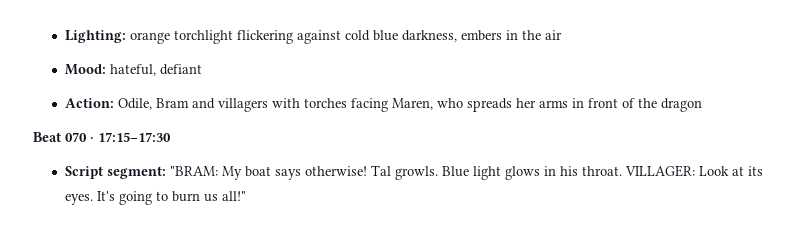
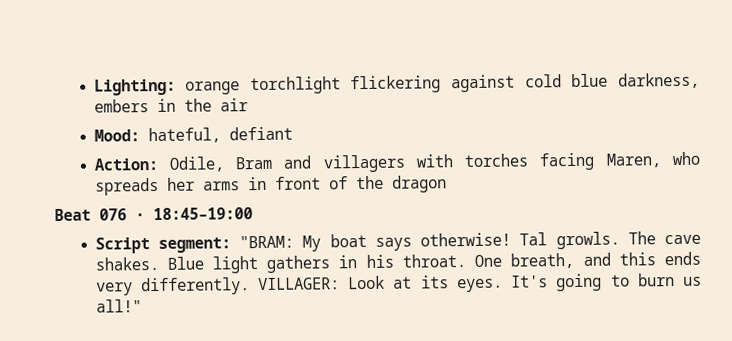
- Beat 070 · 17:15–17:30
+ Beat 076 · 18:45–19:00
+ The cave shakes.
- Blue light glows in his throat.
+ Blue light gathers in his throat.
+ One breath, and this ends very differently.

